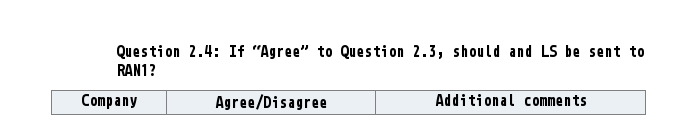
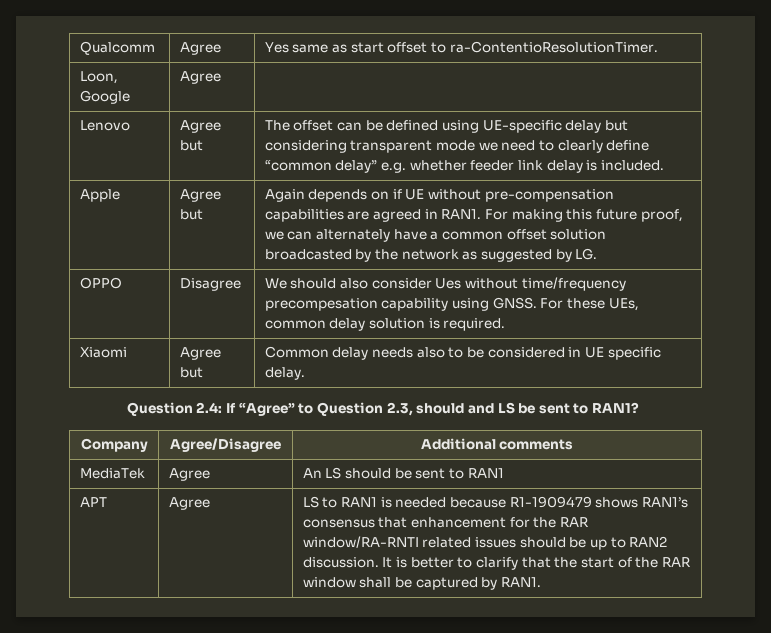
+ Qualcomm | Agree | Yes same as start offset to ra-ContentioResolutionTimer.
+ Loon, Google | Agree |
+ Lenovo | Agree but | The offset can be defined using UE-specific delay but considering transparent mode we need to clearly define “common delay” e.g. whether feeder link delay is included.
+ Apple | Agree but | Again depends on if UE without pre-compensation capabilities are agreed in RAN1. For making this future proof, we can alternately have a common offset solution broadcasted by the network as suggested by LG.
+ OPPO | Disagree | We should also consider Ues without time/frequency precompesation capability using GNSS. For these UEs, common delay solution is required.
+ Xiaomi | Agree but | Common delay needs also to be considered in UE specific delay.
+ MediaTek | Agree | An LS should be sent to RAN1
+ APT | Agree | LS to RAN1 is needed because R1-1909479 shows RAN1’s consensus that enhancement for the RAR window/RA-RNTI related issues should be up to RAN2 discussion. It is better to clarify that the start of the RAR window shall be captured by RAN1.

